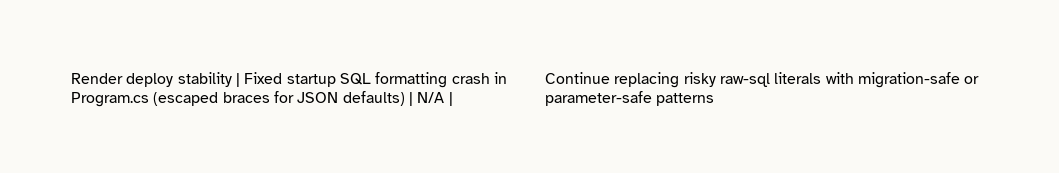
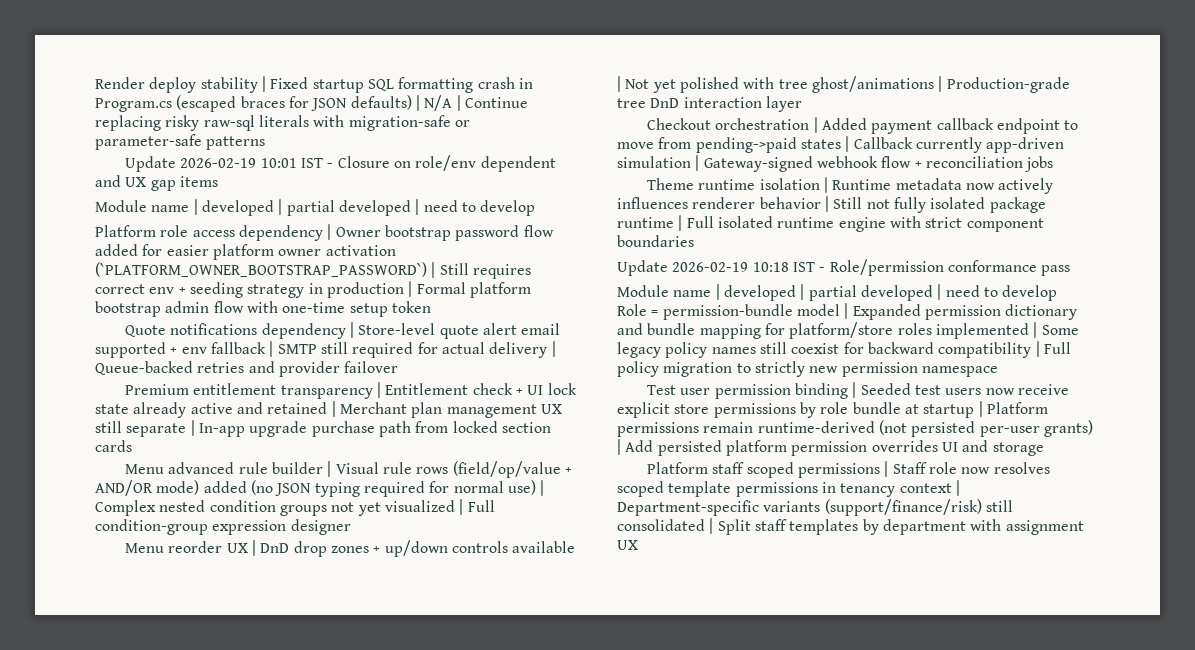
+ Update 2026-02-19 10:01 IST - Closure on role/env dependent and UX gap items
+ Module name | developed | partial developed | need to develop
+ Platform role access dependency | Owner bootstrap password flow added for easier platform owner activation (`PLATFORM_OWNER_BOOTSTRAP_PASSWORD`) | Still requires correct env + seeding strategy in production | Formal platform bootstrap admin flow with one-time setup token
+ Quote notifications dependency | Store-level quote alert email supported + env fallback | SMTP still required for actual delivery | Queue-backed retries and provider failover
+ Premium entitlement transparency | Entitlement check + UI lock state already active and retained | Merchant plan management UX still separate | In-app upgrade purchase path from locked section cards
+ Menu advanced rule builder | Visual rule rows (field/op/value + AND/OR mode) added (no JSON typing required for normal use) | Complex nested condition groups not yet visualized | Full condition-group expression designer
+ Menu reorder UX | DnD drop zones + up/down controls available | Not yet polished with tree ghost/animations | Production-grade tree DnD interaction layer
+ Checkout orchestration | Added payment callback endpoint to move from pending->paid states | Callback currently app-driven simulation | Gateway-signed webhook flow + reconciliation jobs
+ Theme runtime isolation | Runtime metadata now actively influences renderer behavior | Still not fully isolated package runtime | Full isolated runtime engine with strict component boundaries
+ Update 2026-02-19 10:18 IST - Role/permission conformance pass
+ Module name | developed | partial developed | need to develop
+ Role = permission-bundle model | Expanded permission dictionary and bundle mapping for platform/store roles implemented | Some legacy policy names still coexist for backward compatibility | Full policy migration to strictly new permission namespace
+ Test user permission binding | Seeded test users now receive explicit store permissions by role bundle at startup | Platform permissions remain runtime-derived (not persisted per-user grants) | Add persisted platform permission overrides UI and storage
+ Platform staff scoped permissions | Staff role now resolves scoped template permissions in tenancy context | Department-specific variants (support/finance/risk) still consolidated | Split staff templates by department with assignment UX

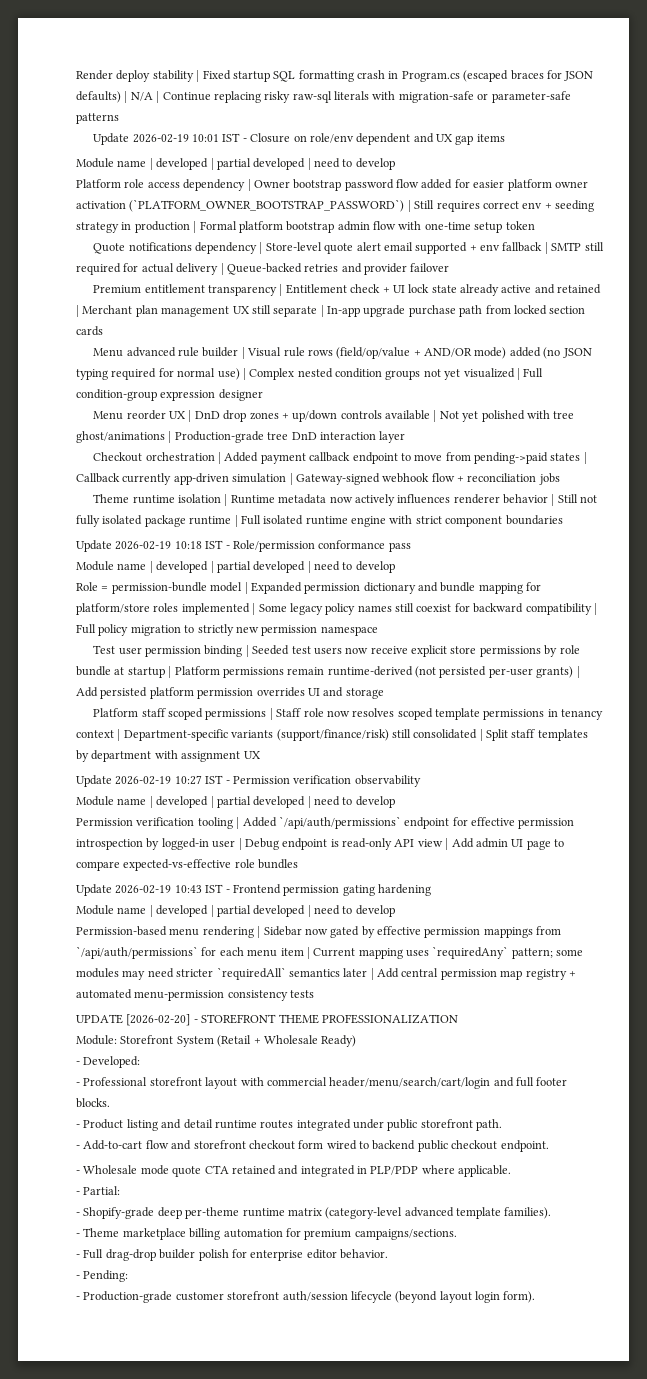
+ Update 2026-02-19 10:27 IST - Permission verification observability
+ Module name | developed | partial developed | need to develop
+ Permission verification tooling | Added `/api/auth/permissions` endpoint for effective permission introspection by logged-in user | Debug endpoint is read-only API view | Add admin UI page to compare expected-vs-effective role bundles
+ Update 2026-02-19 10:43 IST - Frontend permission gating hardening
+ Module name | developed | partial developed | need to develop
+ Permission-based menu rendering | Sidebar now gated by effective permission mappings from `/api/auth/permissions` for each menu item | Current mapping uses `requiredAny` pattern; some modules may need stricter `requiredAll` semantics later | Add central permission map registry + automated menu-permission consistency tests
+ UPDATE [2026-02-20] - STOREFRONT THEME PROFESSIONALIZATION
+ Module: Storefront System (Retail + Wholesale Ready)
+ - Developed:
+ - Professional storefront layout with commercial header/menu/search/cart/login and full footer blocks.
+ - Product listing and detail runtime routes integrated under public storefront path.
+ - Add-to-cart flow and storefront checkout form wired to backend public checkout endpoint.
+ - Wholesale mode quote CTA retained and integrated in PLP/PDP where applicable.
+ - Partial:
+ - Shopify-grade deep per-theme runtime matrix (category-level advanced template families).
+ - Theme marketplace billing automation for premium campaigns/sections.
+ - Full drag-drop builder polish for enterprise editor behavior.
+ - Pending:
+ - Production-grade customer storefront auth/session lifecycle (beyond layout login form).

